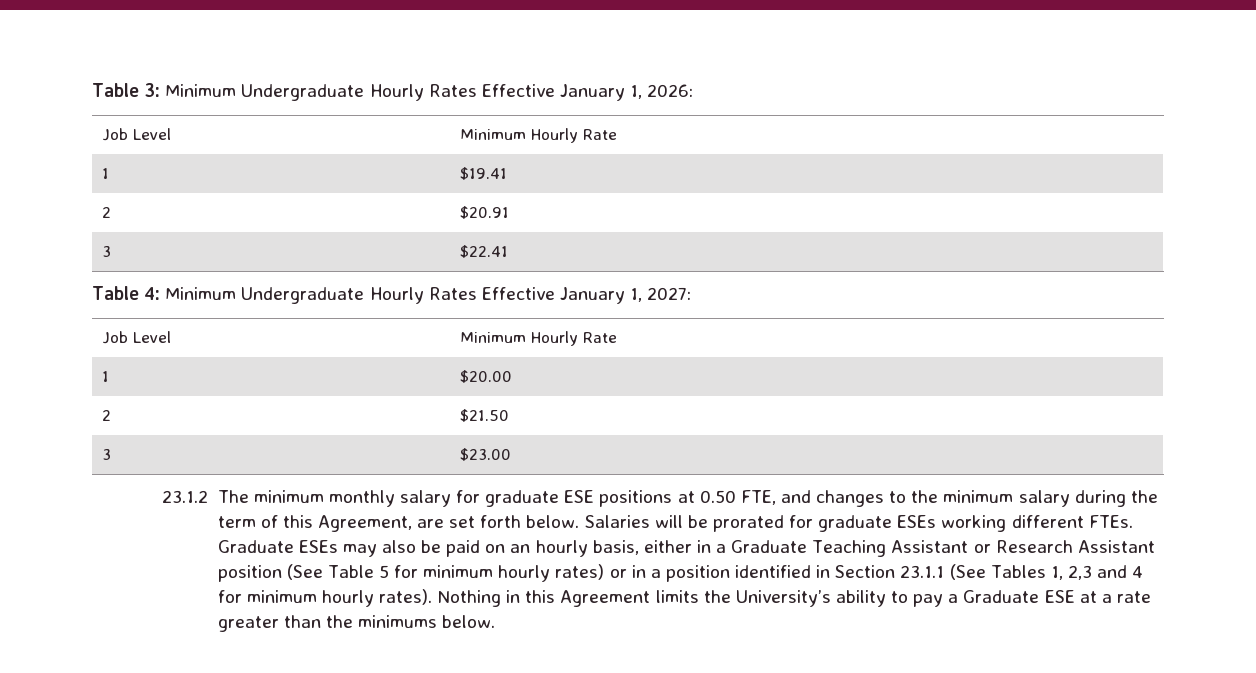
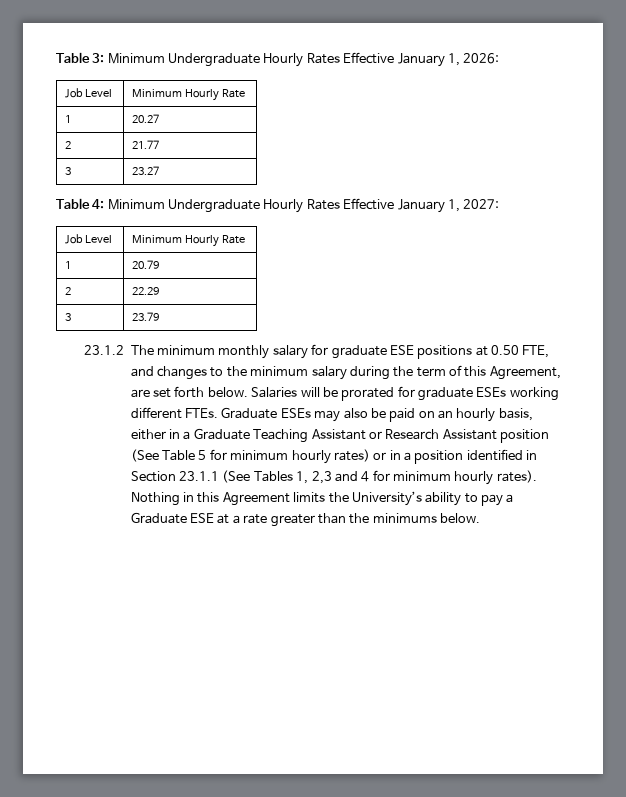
- 1 | $19.41
- 2 | $20.91
- 3 | $22.41
+ 1 | 20.27
+ 2 | 21.77
+ 3 | 23.27
- 1 | $20.00
- 2 | $21.50
- 3 | $23.00
+ 1 | 20.79
+ 2 | 22.29
+ 3 | 23.79

